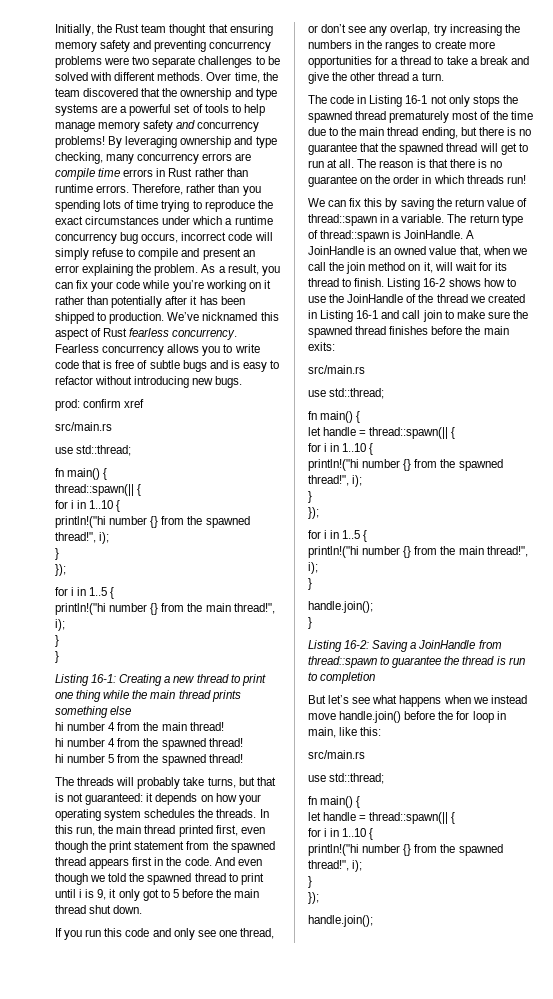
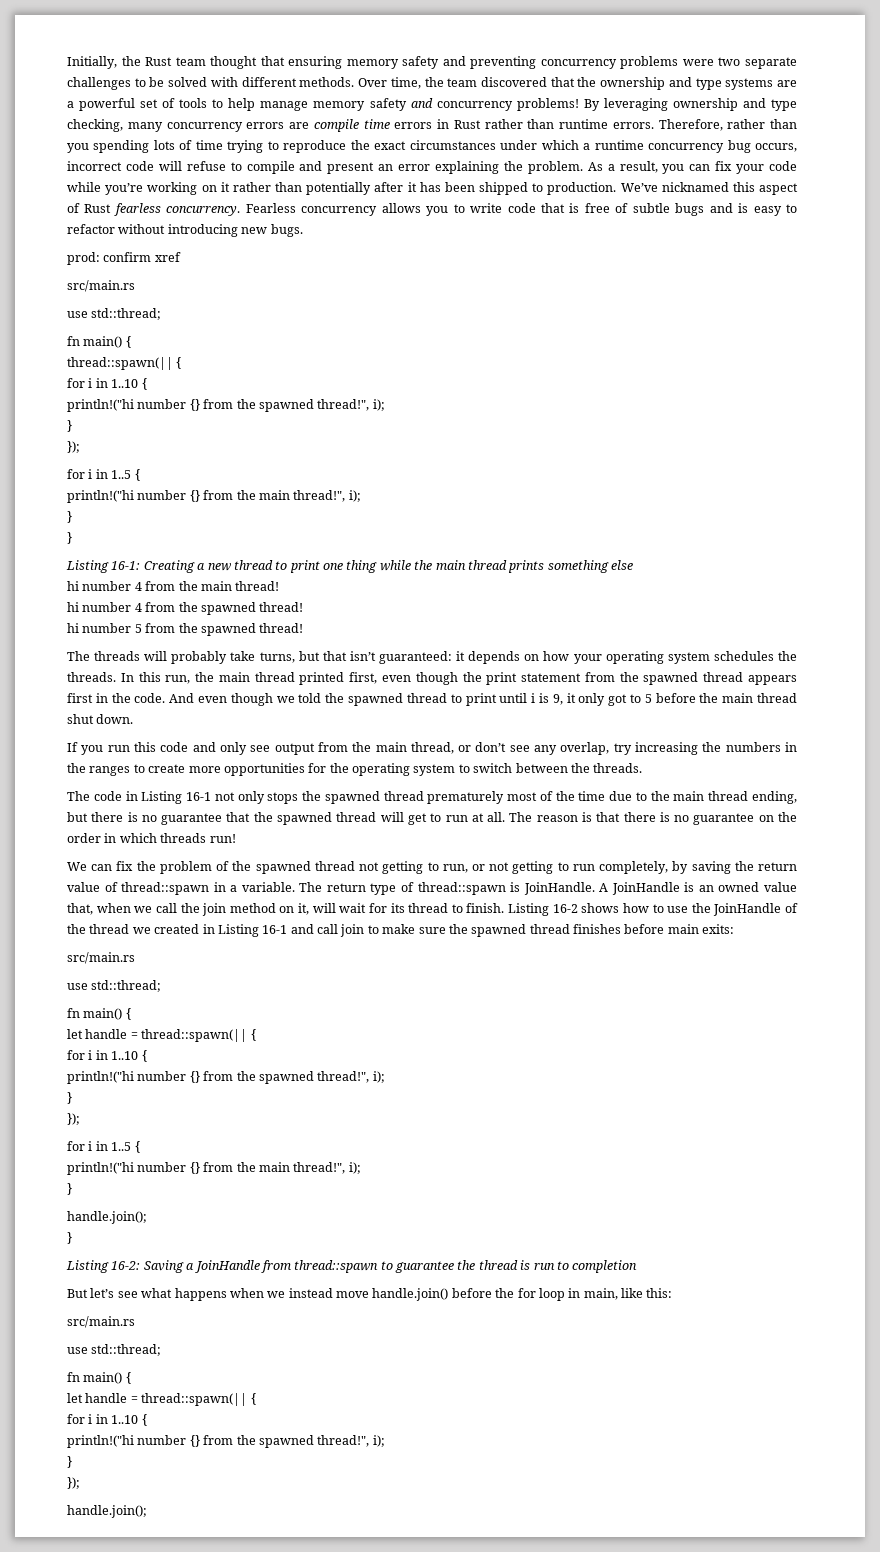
- Therefore, rather than you spending lots of time trying to reproduce the exact circumstances under which a runtime concurrency bug occurs, incorrect code will simply refuse to compile and present an error explaining the problem.
+ Therefore, rather than you spending lots of time trying to reproduce the exact circumstances under which a runtime concurrency bug occurs, incorrect code will refuse to compile and present an error explaining the problem.
- The threads will probably take turns, but that is not guaranteed: it depends on how your operating system schedules the threads.
+ The threads will probably take turns, but that isn’t guaranteed: it depends on how your operating system schedules the threads.
- If you run this code and only see one thread, or don’t see any overlap, try increasing the numbers in the ranges to create more opportunities for a thread to take a break and give the other thread a turn.
+ If you run this code and only see output from the main thread, or don’t see any overlap, try increasing the numbers in the ranges to create more opportunities for the operating system to switch between the threads.
- We can fix this by saving the return value of thread::spawn in a variable.
+ We can fix the problem of the spawned thread not getting to run, or not getting to run completely, by saving the return value of thread::spawn in a variable.
- Listing 16-2 shows how to use the JoinHandle of the thread we created in Listing 16-1 and call join to make sure the spawned thread finishes before the main exits:
+ Listing 16-2 shows how to use the JoinHandle of the thread we created in Listing 16-1 and call join to make sure the spawned thread finishes before main exits:

